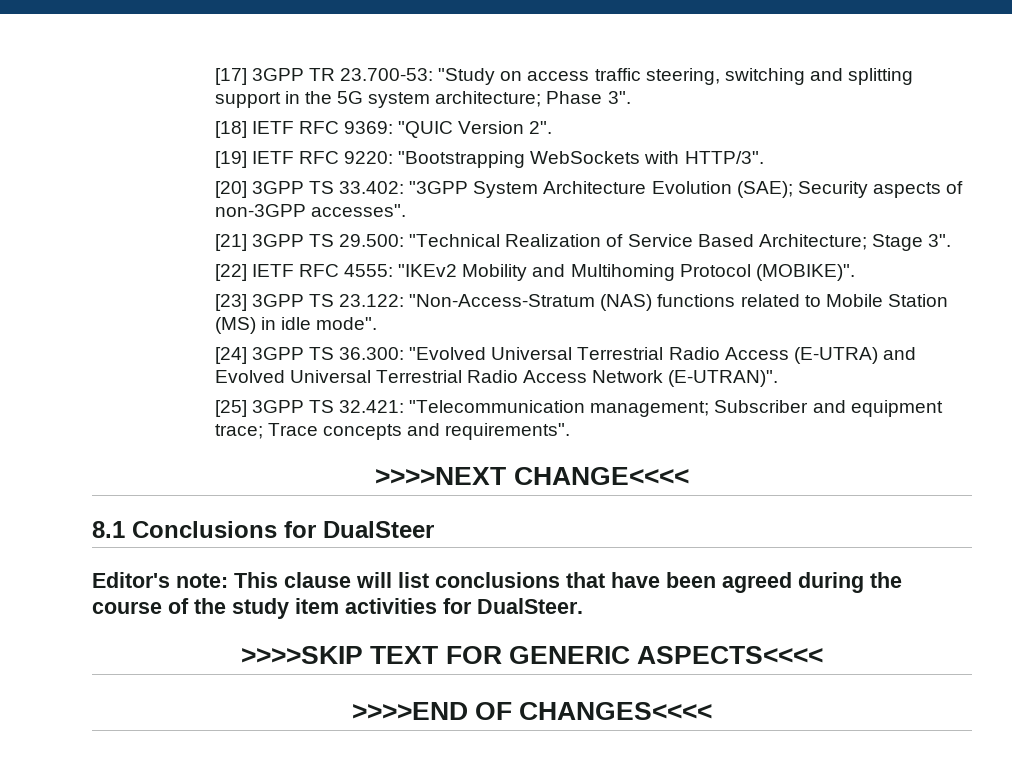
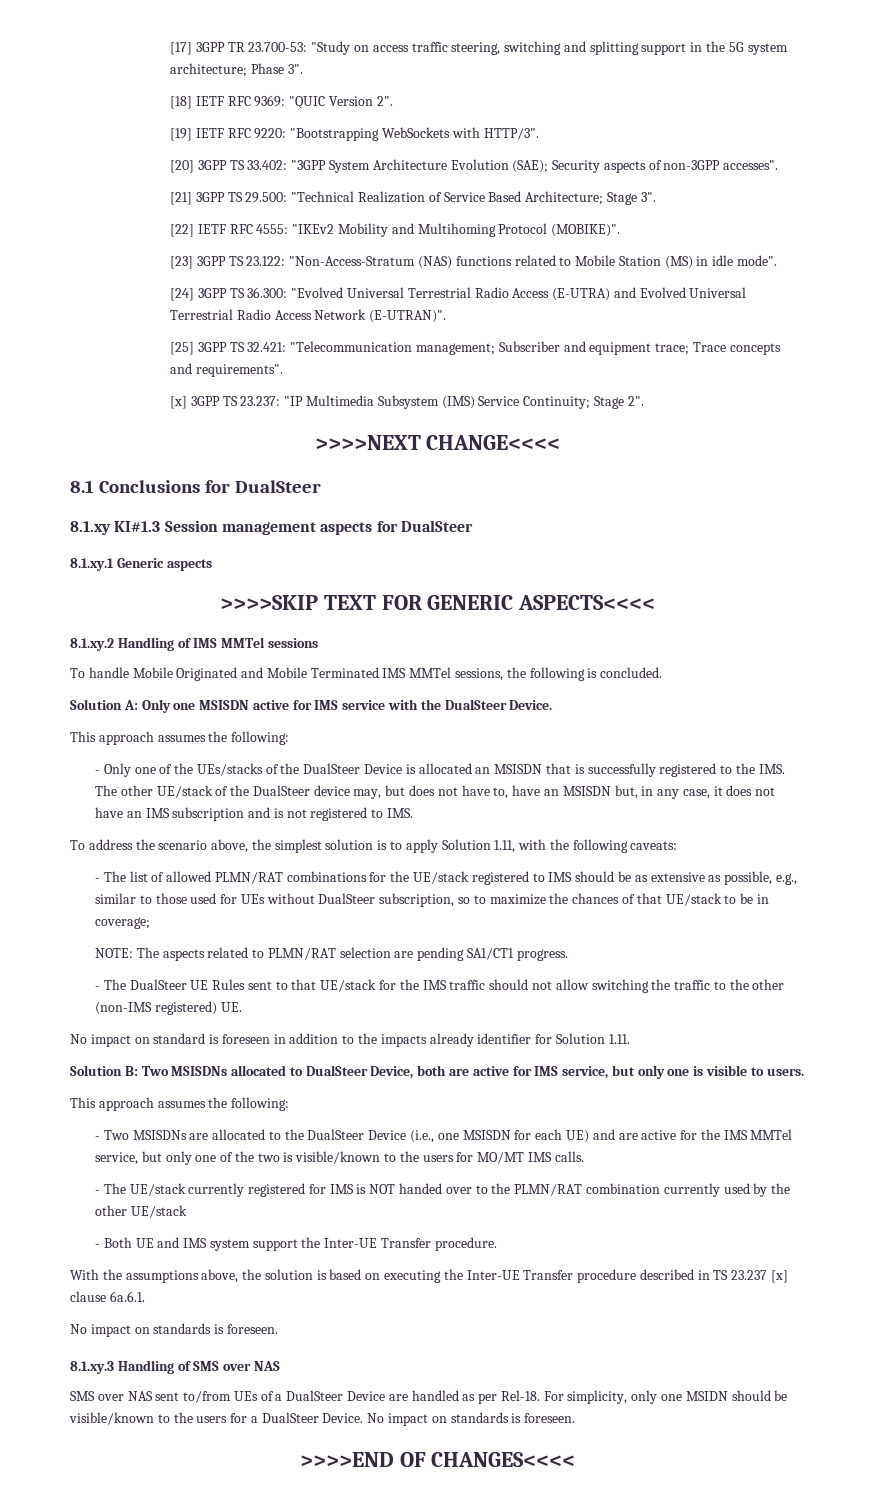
+ [x] 3GPP TS 23.237: "IP Multimedia Subsystem (IMS) Service Continuity; Stage 2".
- Editor's note: This clause will list conclusions that have been agreed during the course of the study item activities for DualSteer.
+ 8.1.xy KI#1.3 Session management aspects for DualSteer
+ 8.1.xy.1 Generic aspects
+ 8.1.xy.2 Handling of IMS MMTel sessions
+ To handle Mobile Originated and Mobile Terminated IMS MMTel sessions, the following is concluded.
+ Solution A: Only one MSISDN active for IMS service with the DualSteer Device.
+ This approach assumes the following:
+ - Only one of the UEs/stacks of the DualSteer Device is allocated an MSISDN that is successfully registered to the IMS. The other UE/stack of the DualSteer device may, but does not have to, have an MSISDN but, in any case, it does not have an IMS subscription and is not registered to IMS.
+ To address the scenario above, the simplest solution is to apply Solution 1.11, with the following caveats:
+ - The list of allowed PLMN/RAT combinations for the UE/stack registered to IMS should be as extensive as possible, e.g., similar to those used for UEs without DualSteer subscription, so to maximize the chances of that UE/stack to be in coverage;
+ NOTE: The aspects related to PLMN/RAT selection are pending SA1/CT1 progress.
+ - The DualSteer UE Rules sent to that UE/stack for the IMS traffic should not allow switching the traffic to the other (non-IMS registered) UE.
+ No impact on standard is foreseen in addition to the impacts already identifier for Solution 1.11.
+ Solution B: Two MSISDNs allocated to DualSteer Device, both are active for IMS service, but only one is visible to users.
+ This approach assumes the following:
+ - Two MSISDNs are allocated to the DualSteer Device (i.e., one MSISDN for each UE) and are active for the IMS MMTel service, but only one of the two is visible/known to the users for MO/MT IMS calls.
+ - The UE/stack currently registered for IMS is NOT handed over to the PLMN/RAT combination currently used by the other UE/stack
+ - Both UE and IMS system support the Inter-UE Transfer procedure.
+ With the assumptions above, the solution is based on executing the Inter-UE Transfer procedure described in TS 23.237 [x] clause 6a.6.1.
+ No impact on standards is foreseen.
+ 8.1.xy.3 Handling of SMS over NAS
+ SMS over NAS sent to/from UEs of a DualSteer Device are handled as per Rel-18. For simplicity, only one MSIDN should be visible/known to the users for a DualSteer Device. No impact on standards is foreseen.

